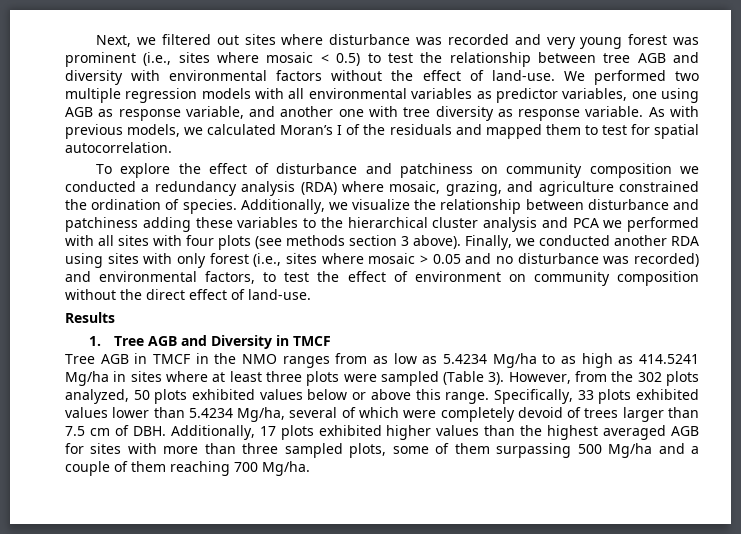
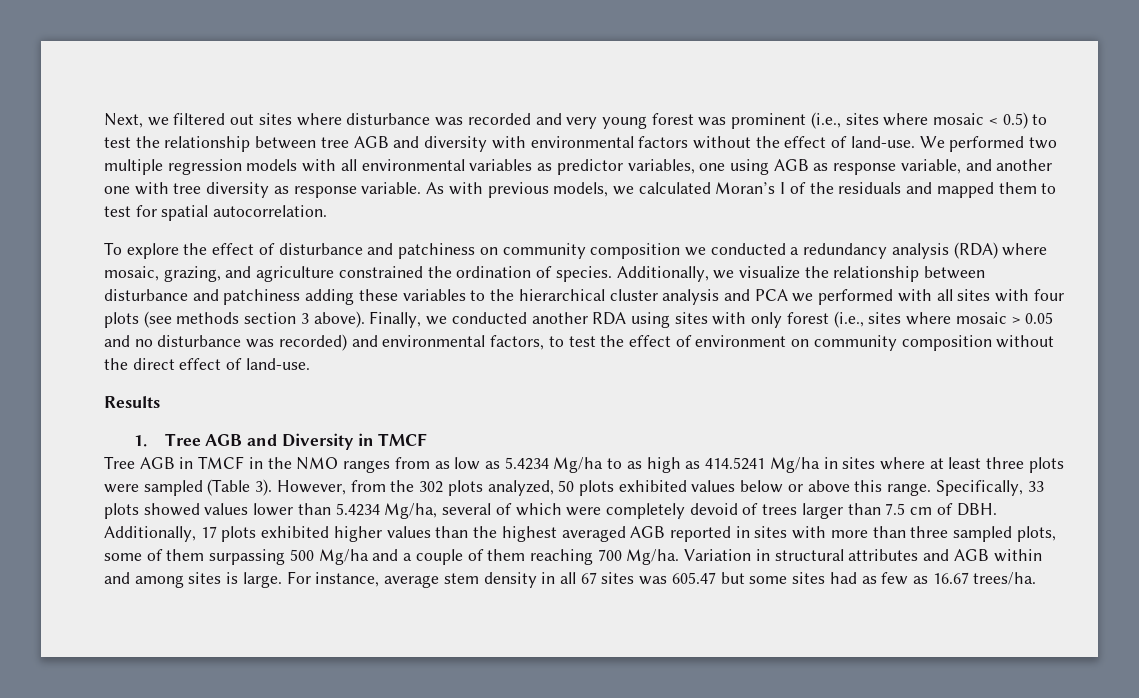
- Specifically, 33 plots exhibited values lower than 5.4234 Mg/ha, several of which were completely devoid of trees larger than 7.5 cm of DBH. Additionally, 17 plots exhibited higher values than the highest averaged AGB for sites with more than three sampled plots, some of them surpassing 500 Mg/ha and a couple of them reaching 700 Mg/ha.
+ Specifically, 33 plots showed values lower than 5.4234 Mg/ha, several of which were completely devoid of trees larger than 7.5 cm of DBH. Additionally, 17 plots exhibited higher values than the highest averaged AGB reported in sites with more than three sampled plots, some of them surpassing 500 Mg/ha and a couple of them reaching 700 Mg/ha.
+ Variation in structural attributes and AGB within and among sites is large. For instance, average stem density in all 67 sites was 605.47 but some sites had as few as 16.67 trees/ha.

